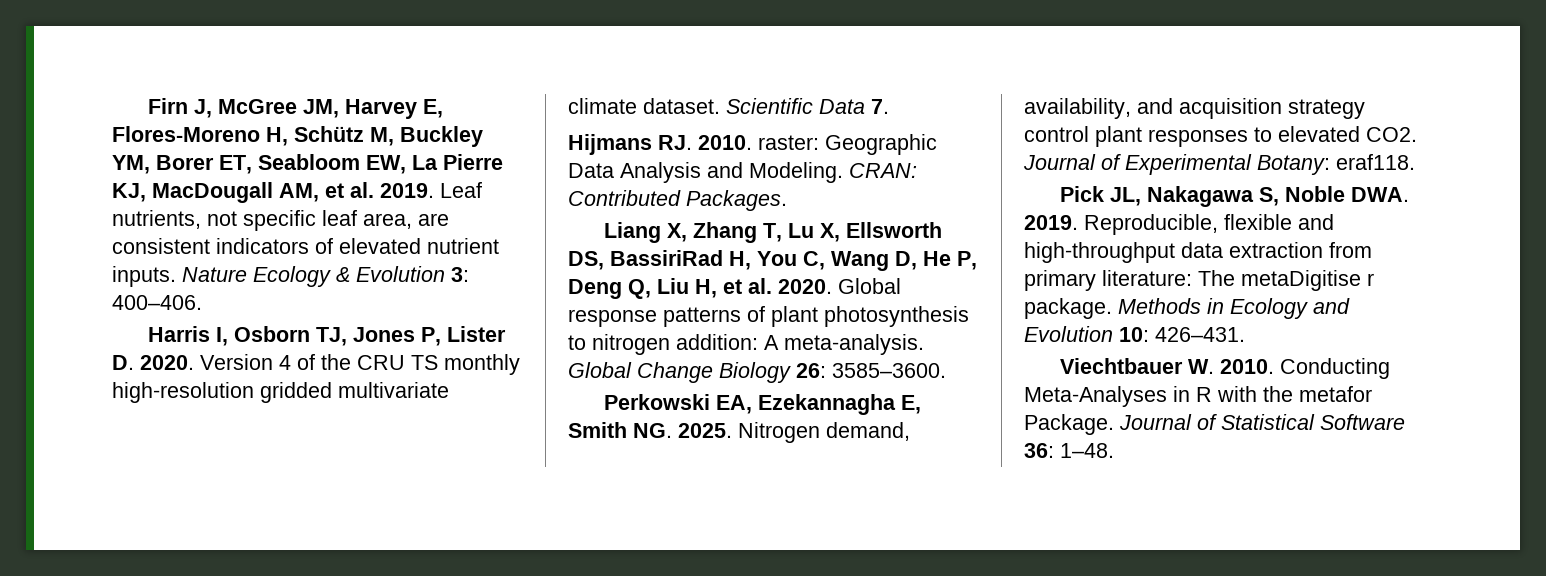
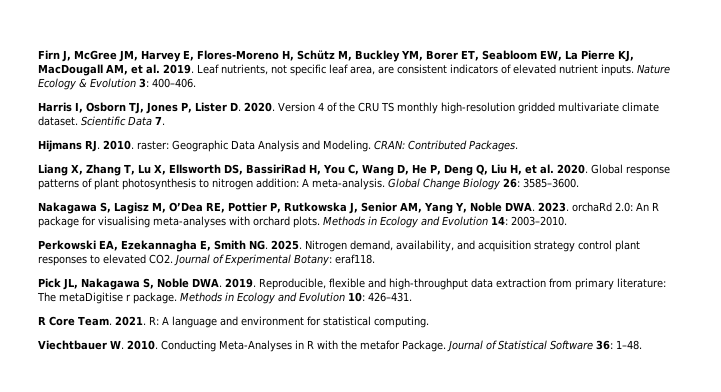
+ Nakagawa S, Lagisz M, O’Dea RE, Pottier P, Rutkowska J, Senior AM, Yang Y, Noble DWA. 2023. orchaRd 2.0: An R package for visualising meta‐analyses with orchard plots. Methods in Ecology and Evolution 14: 2003–2010.
+ R Core Team. 2021. R: A language and environment for statistical computing.

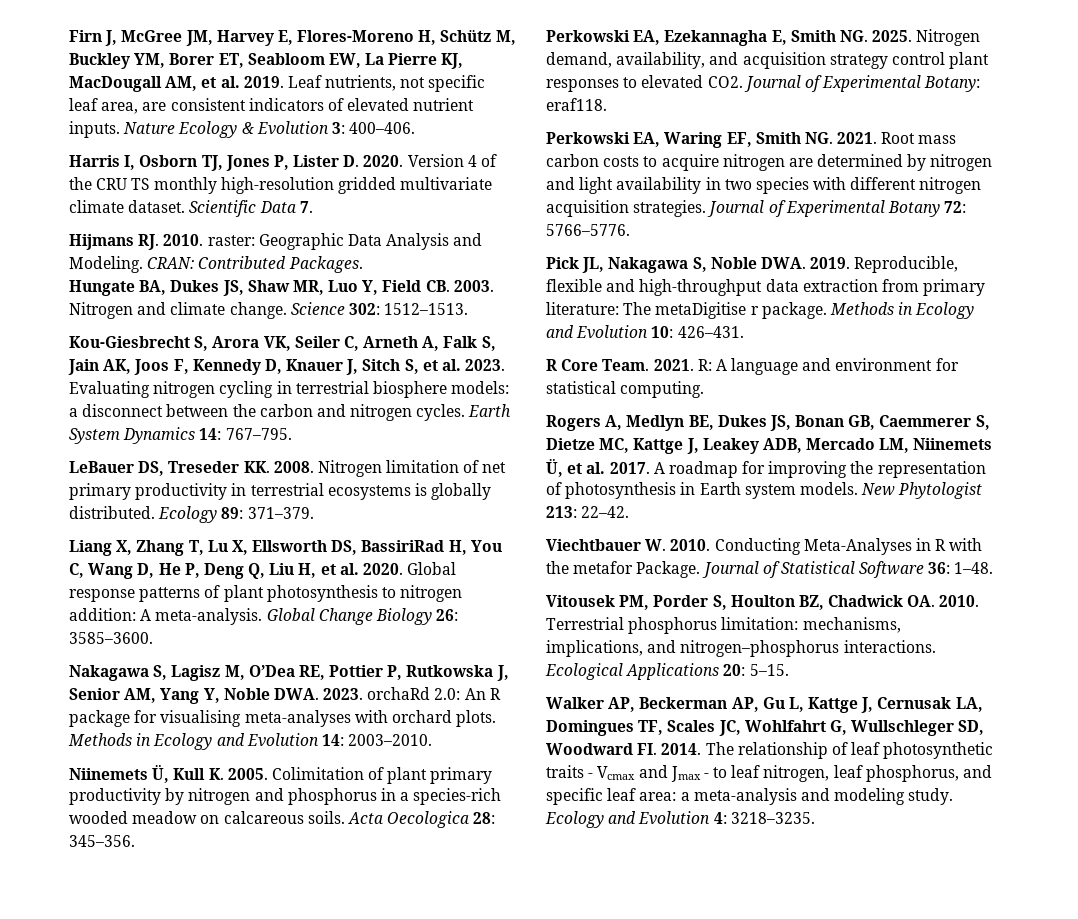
+ Hungate BA, Dukes JS, Shaw MR, Luo Y, Field CB. 2003. Nitrogen and climate change. Science 302: 1512–1513.
+ Kou-Giesbrecht S, Arora VK, Seiler C, Arneth A, Falk S, Jain AK, Joos F, Kennedy D, Knauer J, Sitch S, et al. 2023. Evaluating nitrogen cycling in terrestrial biosphere models: a disconnect between the carbon and nitrogen cycles. Earth System Dynamics 14: 767–795.
+ LeBauer DS, Treseder KK. 2008. Nitrogen limitation of net primary productivity in terrestrial ecosystems is globally distributed. Ecology 89: 371–379.
+ Niinemets Ü, Kull K. 2005. Colimitation of plant primary productivity by nitrogen and phosphorus in a species-rich wooded meadow on calcareous soils. Acta Oecologica 28: 345–356.
+ Perkowski EA, Waring EF, Smith NG. 2021. Root mass carbon costs to acquire nitrogen are determined by nitrogen and light availability in two species with different nitrogen acquisition strategies. Journal of Experimental Botany 72: 5766–5776.
+ Rogers A, Medlyn BE, Dukes JS, Bonan GB, Caemmerer S, Dietze MC, Kattge J, Leakey ADB, Mercado LM, Niinemets Ü, et al. 2017. A roadmap for improving the representation of photosynthesis in Earth system models. New Phytologist 213: 22–42.
+ Vitousek PM, Porder S, Houlton BZ, Chadwick OA. 2010. Terrestrial phosphorus limitation: mechanisms, implications, and nitrogen–phosphorus interactions. Ecological Applications 20: 5–15.
+ Walker AP, Beckerman AP, Gu L, Kattge J, Cernusak LA, Domingues TF, Scales JC, Wohlfahrt G, Wullschleger SD, Woodward FI. 2014. The relationship of leaf photosynthetic traits - Vcmax and Jmax - to leaf nitrogen, leaf phosphorus, and specific leaf area: a meta-analysis and modeling study. Ecology and Evolution 4: 3218–3235.

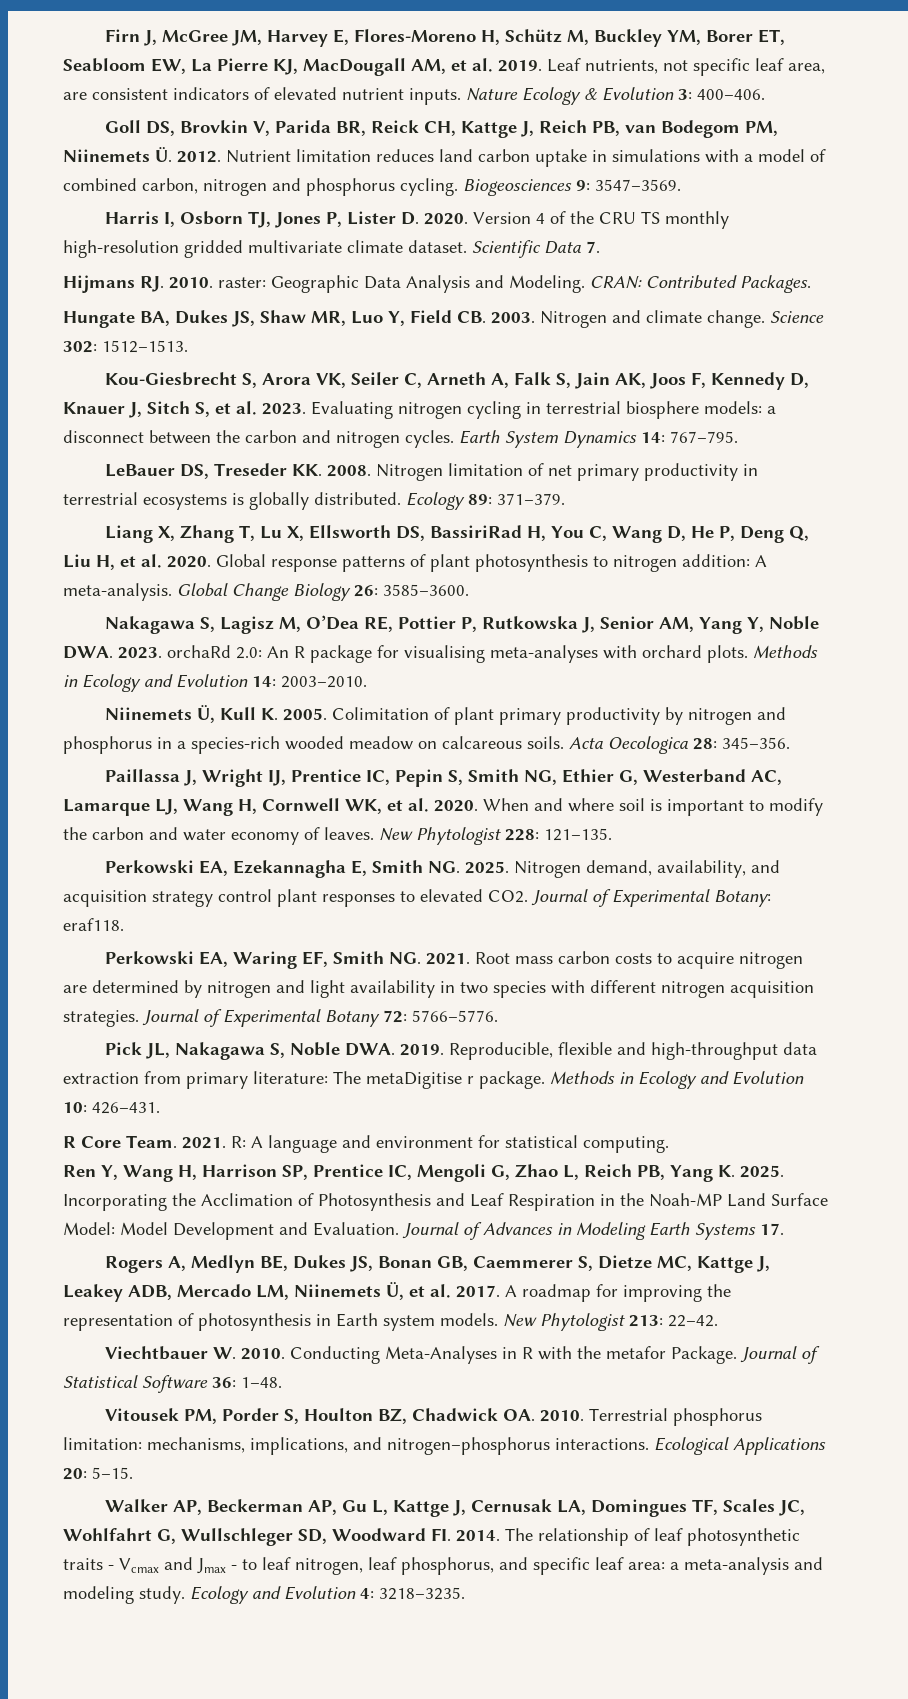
+ Goll DS, Brovkin V, Parida BR, Reick CH, Kattge J, Reich PB, van Bodegom PM, Niinemets Ü. 2012. Nutrient limitation reduces land carbon uptake in simulations with a model of combined carbon, nitrogen and phosphorus cycling. Biogeosciences 9: 3547–3569.
+ Paillassa J, Wright IJ, Prentice IC, Pepin S, Smith NG, Ethier G, Westerband AC, Lamarque LJ, Wang H, Cornwell WK, et al. 2020. When and where soil is important to modify the carbon and water economy of leaves. New Phytologist 228: 121–135.
+ Ren Y, Wang H, Harrison SP, Prentice IC, Mengoli G, Zhao L, Reich PB, Yang K. 2025. Incorporating the Acclimation of Photosynthesis and Leaf Respiration in the Noah‐MP Land Surface Model: Model Development and Evaluation. Journal of Advances in Modeling Earth Systems 17.

